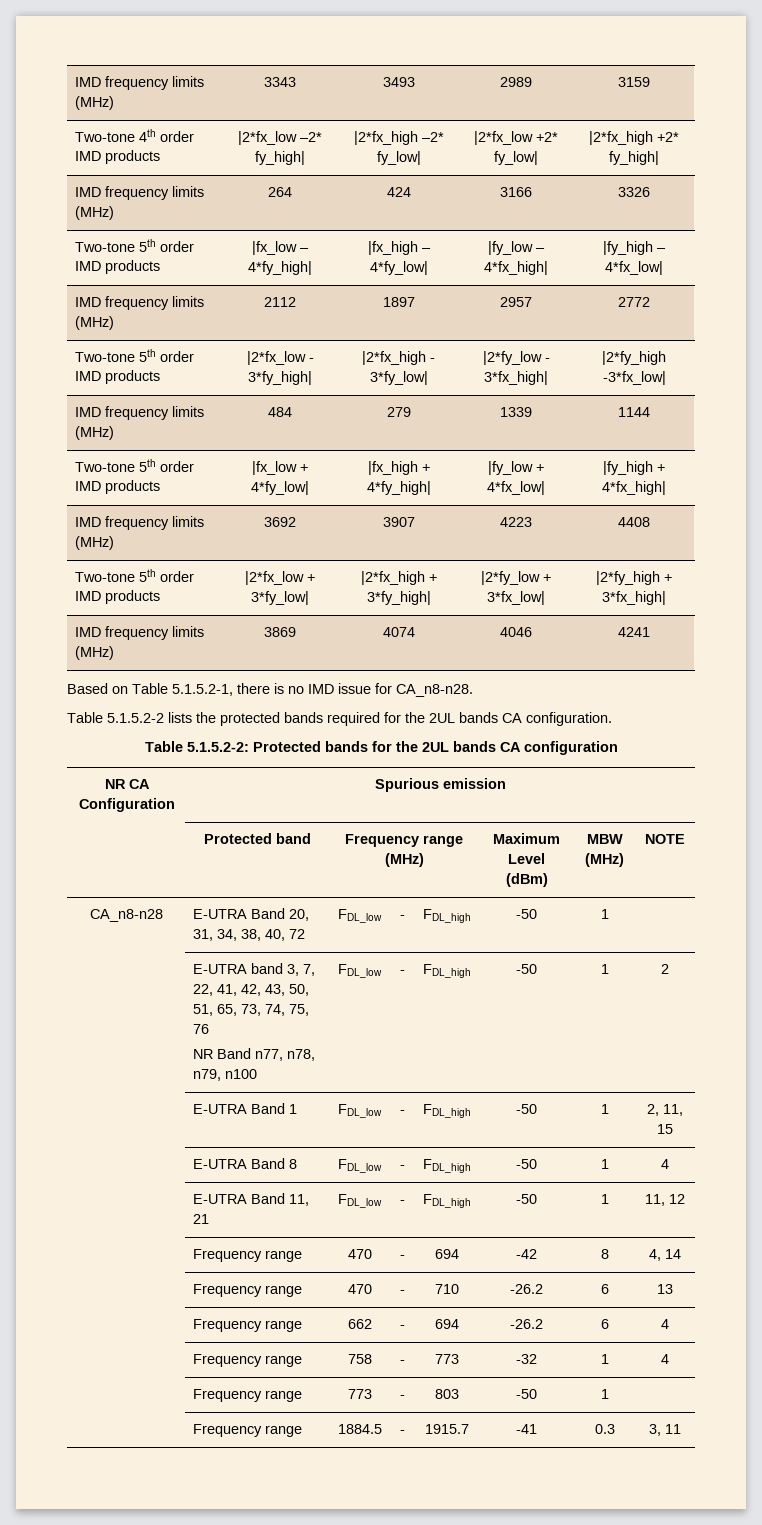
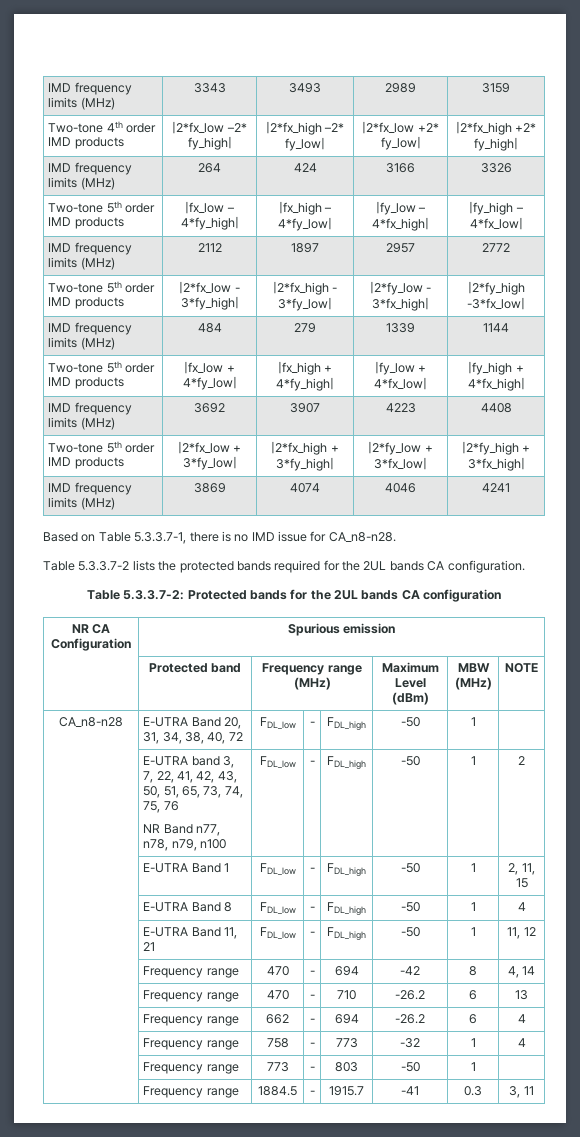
- Based on Table 5.1.5.2-1, there is no IMD issue for CA_n8-n28.
+ Based on Table 5.3.3.7-1, there is no IMD issue for CA_n8-n28.
- Table 5.1.5.2-2 lists the protected bands required for the 2UL bands CA configuration.
+ Table 5.3.3.7-2 lists the protected bands required for the 2UL bands CA configuration.
- Table 5.1.5.2-2: Protected bands for the 2UL bands CA configuration
+ Table 5.3.3.7-2: Protected bands for the 2UL bands CA configuration

